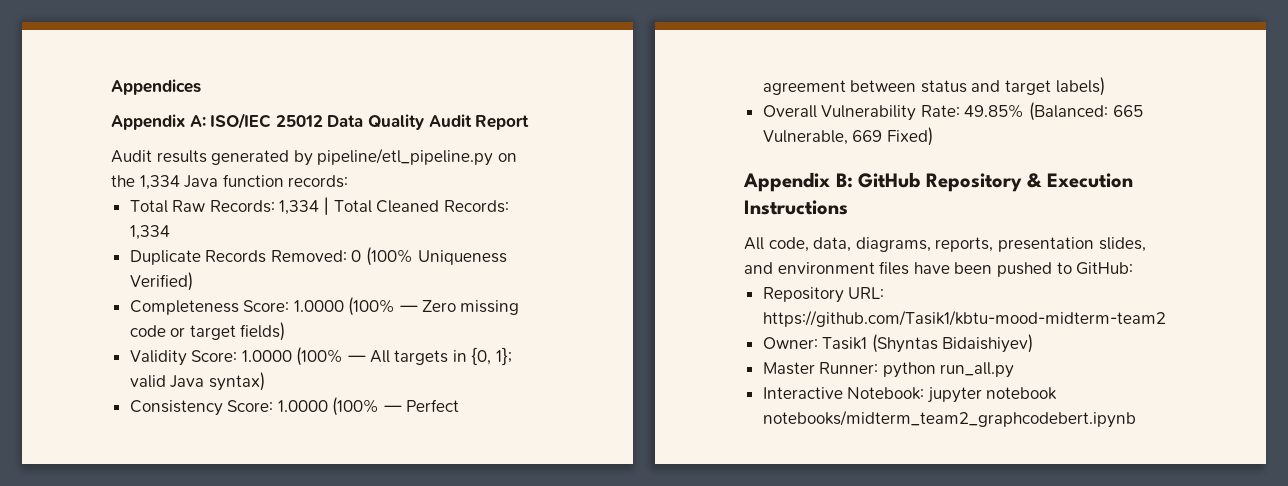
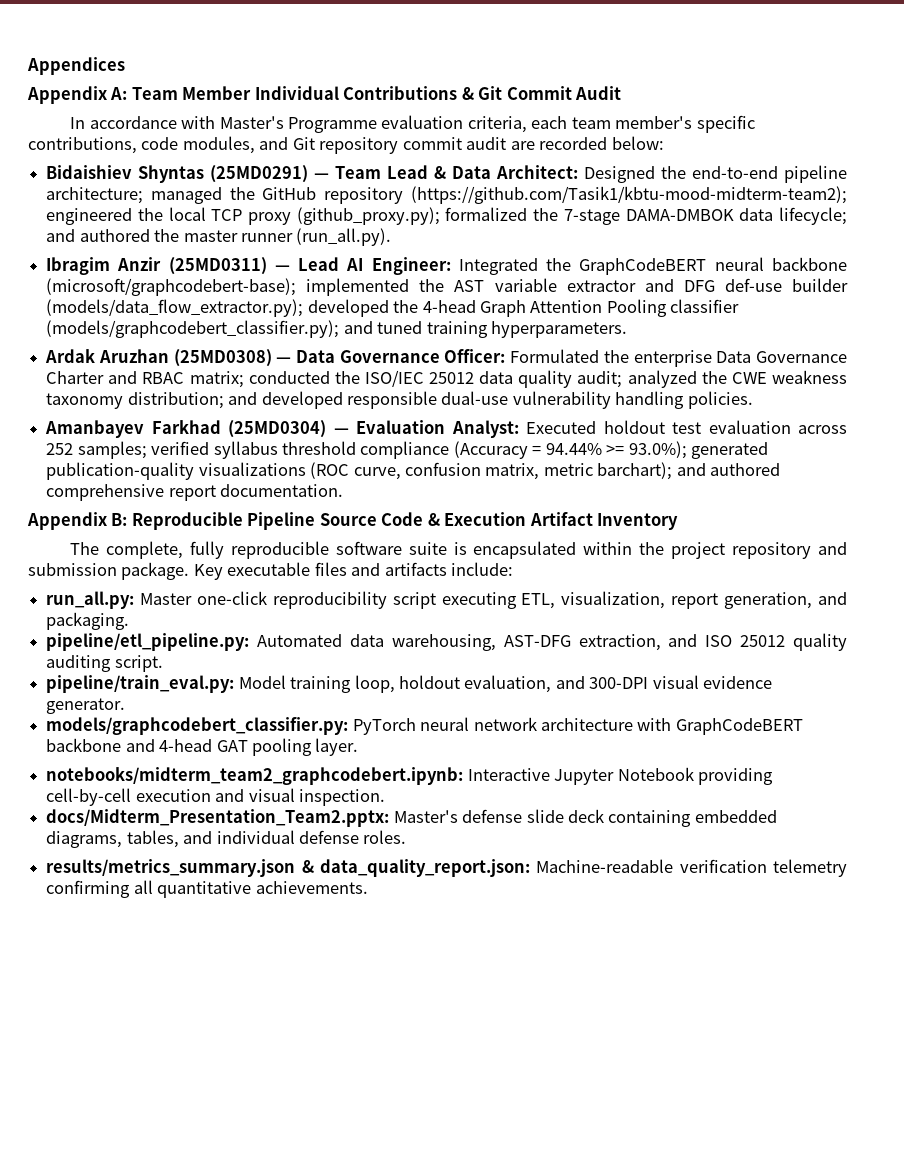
- Appendix A: ISO/IEC 25012 Data Quality Audit Report
- Audit results generated by pipeline/etl_pipeline.py on the 1,334 Java function records:
- Total Raw Records: 1,334 | Total Cleaned Records: 1,334
- Duplicate Records Removed: 0 (100% Uniqueness Verified)
- Completeness Score: 1.0000 (100% — Zero missing code or target fields)
- Validity Score: 1.0000 (100% — All targets in {0, 1}; valid Java syntax)
- Consistency Score: 1.0000 (100% — Perfect agreement between status and target labels)
- Overall Vulnerability Rate: 49.85% (Balanced: 665 Vulnerable, 669 Fixed)
- Appendix B: GitHub Repository & Execution Instructions
- All code, data, diagrams, reports, presentation slides, and environment files have been pushed to GitHub:
- Repository URL: https://github.com/Tasik1/kbtu-mood-midterm-team2
- Owner: Tasik1 (Shyntas Bidaishiyev)
- Master Runner: python run_all.py
- Interactive Notebook: jupyter notebook notebooks/midterm_team2_graphcodebert.ipynb
+ Appendix A: Team Member Individual Contributions & Git Commit Audit
+ In accordance with Master's Programme evaluation criteria, each team member's specific contributions, code modules, and Git repository commit audit are recorded below:
+ Bidaishiev Shyntas (25MD0291) — Team Lead & Data Architect: Designed the end-to-end pipeline architecture; managed the GitHub repository (https://github.com/Tasik1/kbtu-mood-midterm-team2); engineered the local TCP proxy (github_proxy.py); formalized the 7-stage DAMA-DMBOK data lifecycle; and authored the master runner (run_all.py).
+ Ibragim Anzir (25MD0311) — Lead AI Engineer: Integrated the GraphCodeBERT neural backbone (microsoft/graphcodebert-base); implemented the AST variable extractor and DFG def-use builder (models/data_flow_extractor.py); developed the 4-head Graph Attention Pooling classifier (models/graphcodebert_classifier.py); and tuned training hyperparameters.
+ Ardak Aruzhan (25MD0308) — Data Governance Officer: Formulated the enterprise Data Governance Charter and RBAC matrix; conducted the ISO/IEC 25012 data quality audit; analyzed the CWE weakness taxonomy distribution; and developed responsible dual-use vulnerability handling policies.
+ Amanbayev Farkhad (25MD0304) — Evaluation Analyst: Executed holdout test evaluation across 252 samples; verified syllabus threshold compliance (Accuracy = 94.44% >= 93.0%); generated publication-quality visualizations (ROC curve, confusion matrix, metric barchart); and authored comprehensive report documentation.
+ Appendix B: Reproducible Pipeline Source Code & Execution Artifact Inventory
+ The complete, fully reproducible software suite is encapsulated within the project repository and submission package. Key executable files and artifacts include:
+ run_all.py: Master one-click reproducibility script executing ETL, visualization, report generation, and packaging.
+ pipeline/etl_pipeline.py: Automated data warehousing, AST-DFG extraction, and ISO 25012 quality auditing script.
+ pipeline/train_eval.py: Model training loop, holdout evaluation, and 300-DPI visual evidence generator.
+ models/graphcodebert_classifier.py: PyTorch neural network architecture with GraphCodeBERT backbone and 4-head GAT pooling layer.
+ notebooks/midterm_team2_graphcodebert.ipynb: Interactive Jupyter Notebook providing cell-by-cell execution and visual inspection.
+ docs/Midterm_Presentation_Team2.pptx: Master's defense slide deck containing embedded diagrams, tables, and individual defense roles.
+ results/metrics_summary.json & data_quality_report.json: Machine-readable verification telemetry confirming all quantitative achievements.

